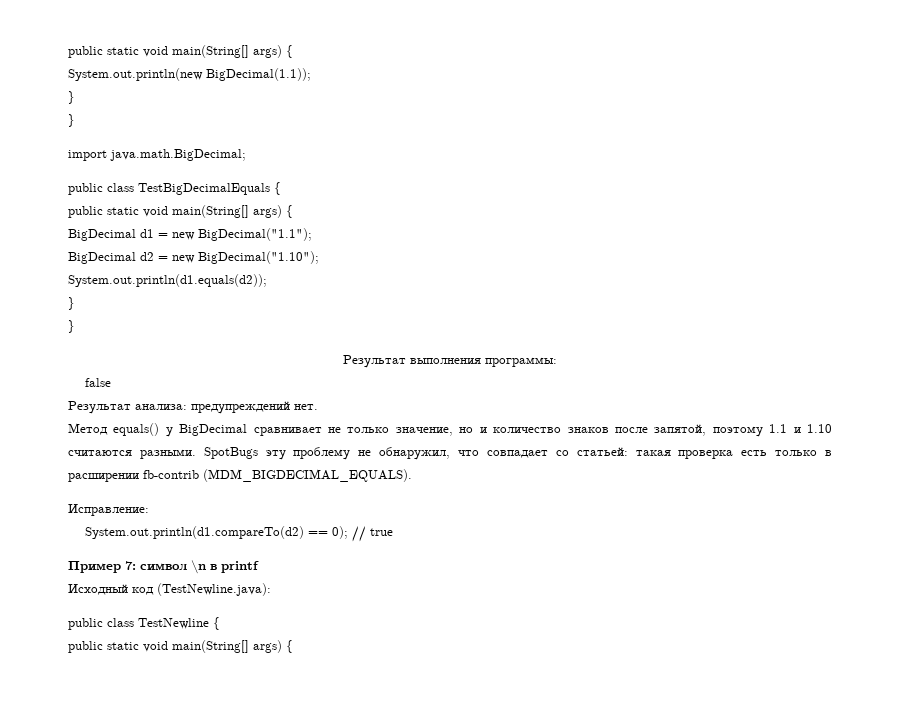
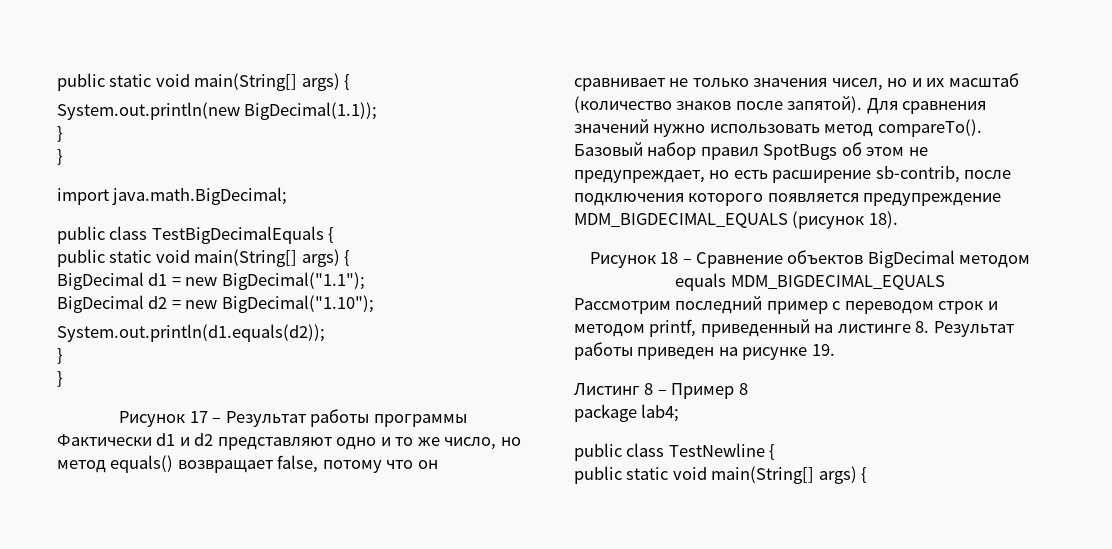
- Результат выполнения программы:
- false
- Результат анализа: предупреждений нет.
- Метод equals() у BigDecimal сравнивает не только значение, но и количество знаков после запятой, поэтому 1.1 и 1.10 считаются разными. SpotBugs эту проблему не обнаружил, что совпадает со статьей: такая проверка есть только в расширении fb-contrib (MDM_BIGDECIMAL_EQUALS).
- Исправление:
- System.out.println(d1.compareTo(d2) == 0); // true
- Пример 7: символ \n в printf
- Исходный код (TestNewline.java):
+ Рисунок 17 – Результат работы программы
+ Фактически d1 и d2 представляют одно и то же число, но метод equals() возвращает false, потому что он сравнивает не только значения чисел, но и их масштаб (количество знаков после запятой). Для сравнения значений нужно использовать метод compareTo(). Базовый набор правил SpotBugs об этом не предупреждает, но есть расширение sb-contrib, после подключения которого появляется предупреждение MDM_BIGDECIMAL_EQUALS (рисунок 18).
+ Рисунок 18 – Сравнение объектов BigDecimal методом equals MDM_BIGDECIMAL_EQUALS
+ Рассмотрим последний пример с переводом строк и методом printf, приведенный на листинге 8. Результат работы приведен на рисунке 19.
+ Листинг 8 – Пример 8
+ package lab4;

